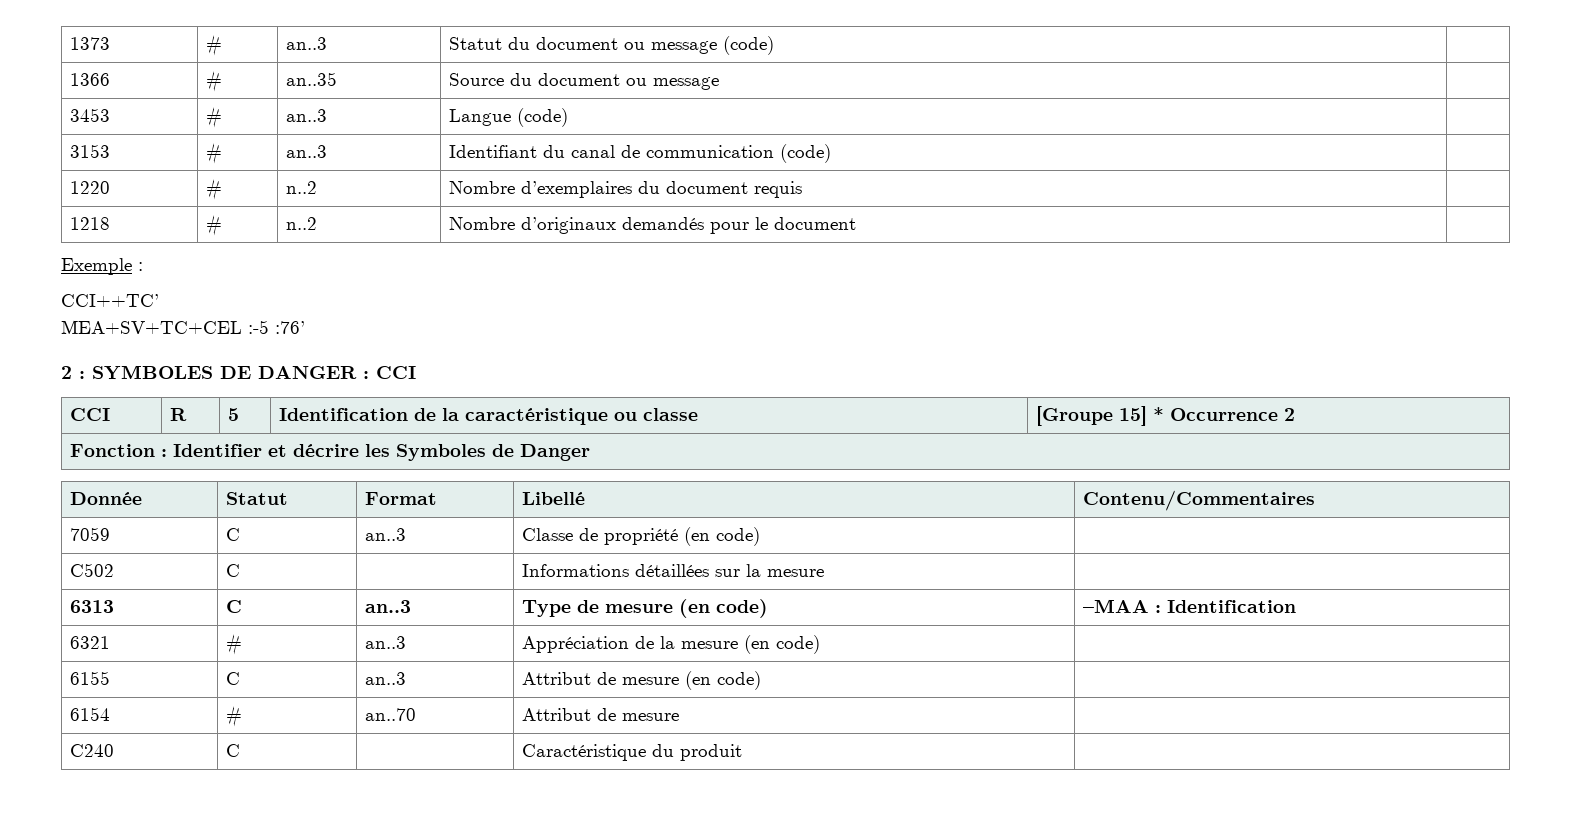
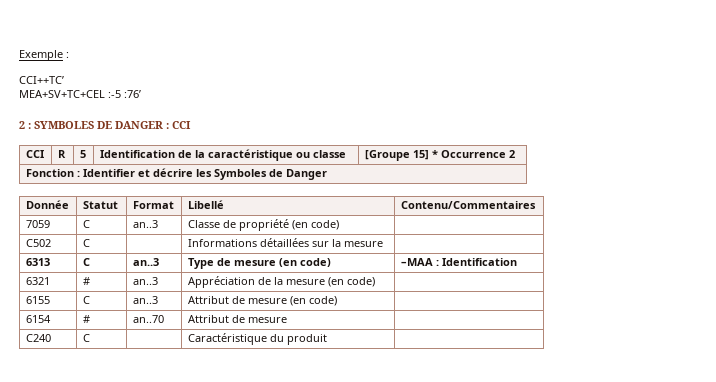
- 1373 | # | an..3 | Statut du document ou message (code) |
- 1366 | # | an..35 | Source du document ou message |
- 3453 | # | an..3 | Langue (code) |
- 3153 | # | an..3 | Identifiant du canal de communication (code) |
- 1220 | # | n..2 | Nombre d’exemplaires du document requis |
- 1218 | # | n..2 | Nombre d’originaux demandés pour le document |

